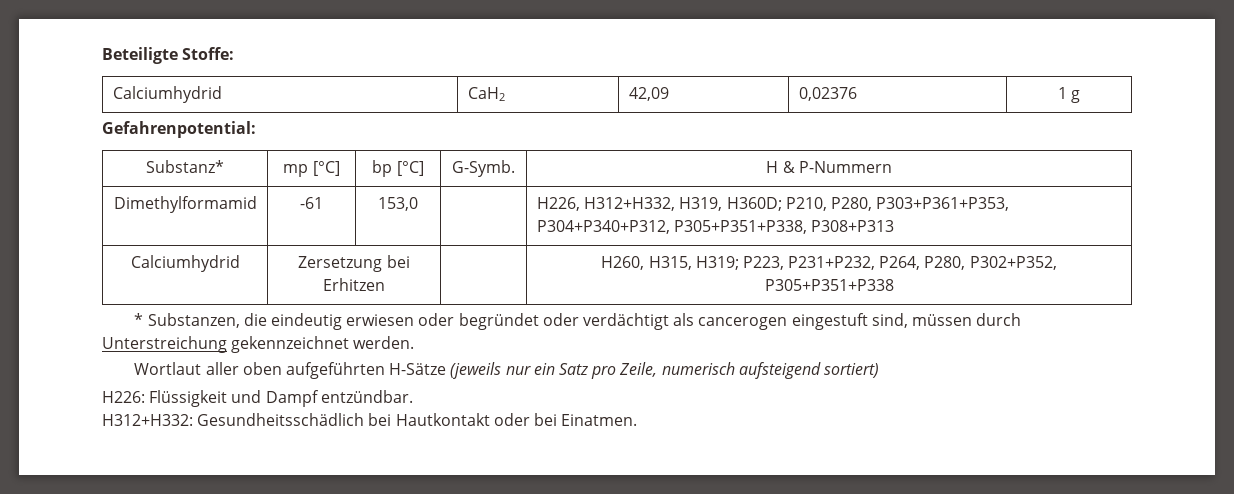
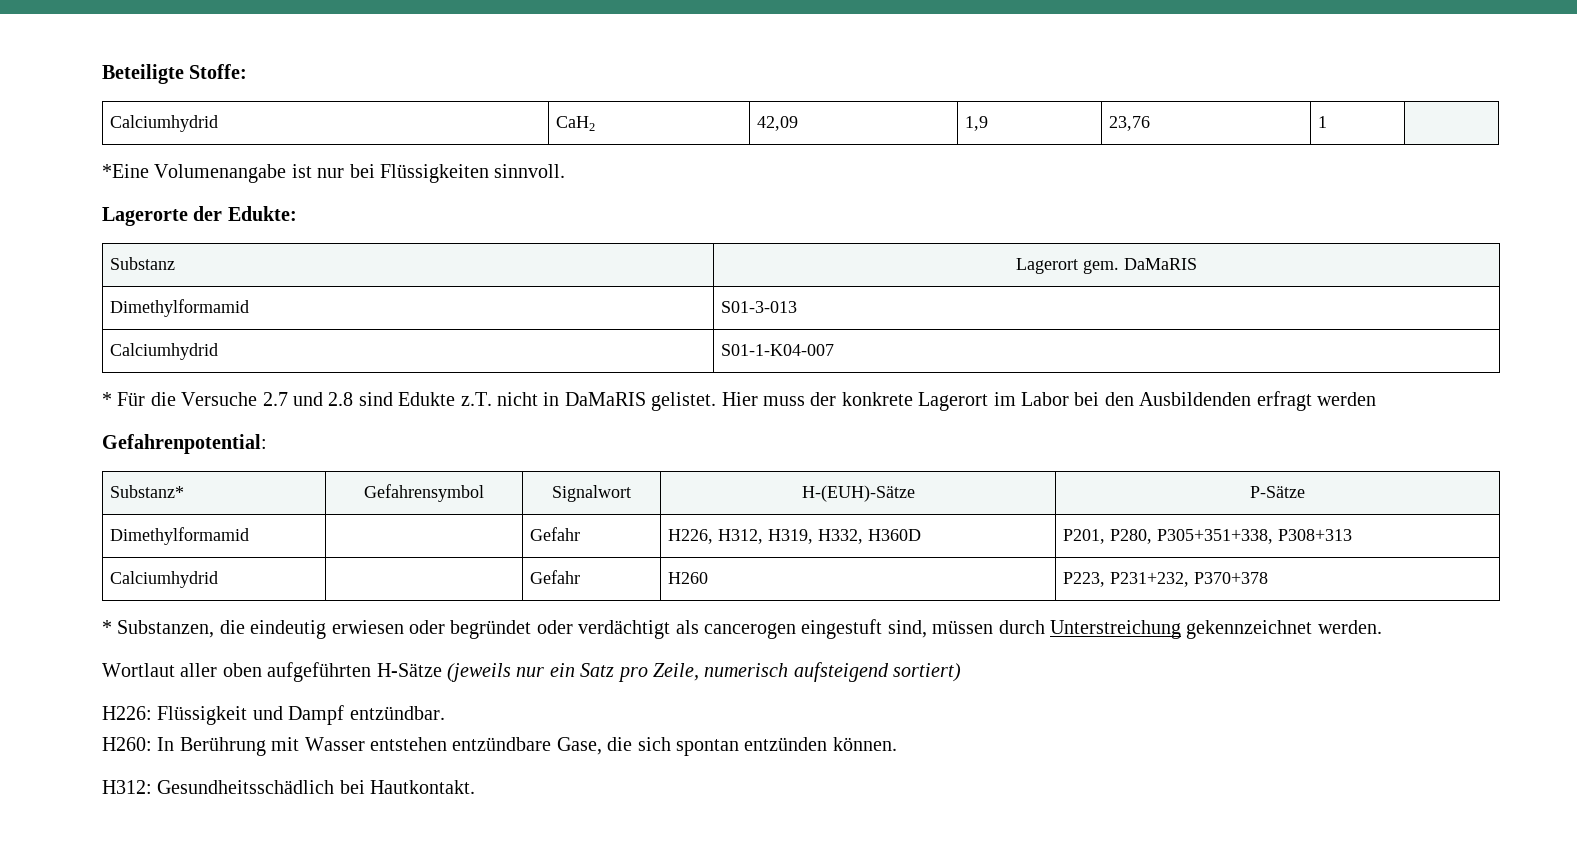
- Calciumhydrid | CaH2 | 42,09 | 0,02376 | 1 g
+ Calciumhydrid | CaH2 | 42,09 | 1,9 | 23,76 | 1 |
+ *Eine Volumenangabe ist nur bei Flüssigkeiten sinnvoll.
+ Lagerorte der Edukte:
+ Substanz | Lagerort gem. DaMaRIS
+ Dimethylformamid | S01-3-013
+ Calciumhydrid | S01-1-K04-007
+ * Für die Versuche 2.7 und 2.8 sind Edukte z.T. nicht in DaMaRIS gelistet. Hier muss der konkrete Lagerort im Labor bei den Ausbildenden erfragt werden
  Gefahrenpotential:
- Substanz* | mp [°C] | bp [°C] | G-Symb. | H & P-Nummern
- Dimethylformamid | -61 | 153,0 | | H226, H312+H332, H319, H360D; P210, P280, P303+P361+P353, P304+P340+P312, P305+P351+P338, P308+P313
- Calciumhydrid | Zersetzung bei Erhitzen | | H260, H315, H319; P223, P231+P232, P264, P280, P302+P352, P305+P351+P338
+ Substanz* | Gefahrensymbol | Signalwort | H-(EUH)-Sätze | P-Sätze
+ Dimethylformamid | | Gefahr | H226, H312, H319, H332, H360D | P201, P280, P305+351+338, P308+313
+ Calciumhydrid | | Gefahr | H260 | P223, P231+232, P370+378
- H312+H332: Gesundheitsschädlich bei Hautkontakt oder bei Einatmen.
+ H260: In Berührung mit Wasser entstehen entzündbare Gase, die sich spontan entzünden können.
+ H312: Gesundheitsschädlich bei Hautkontakt.

